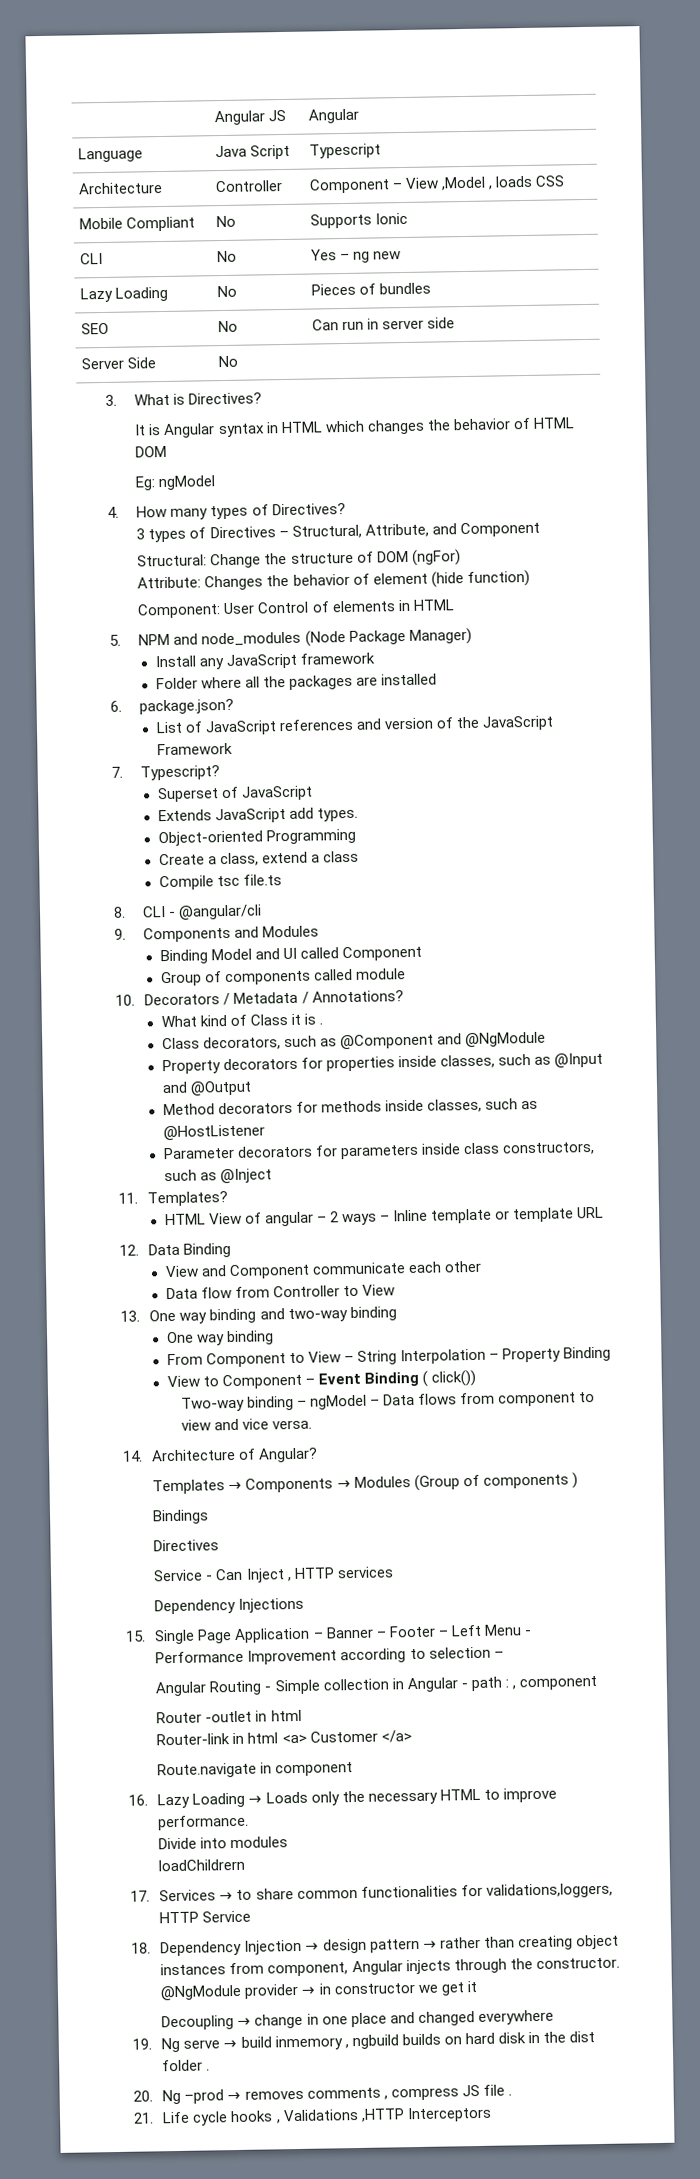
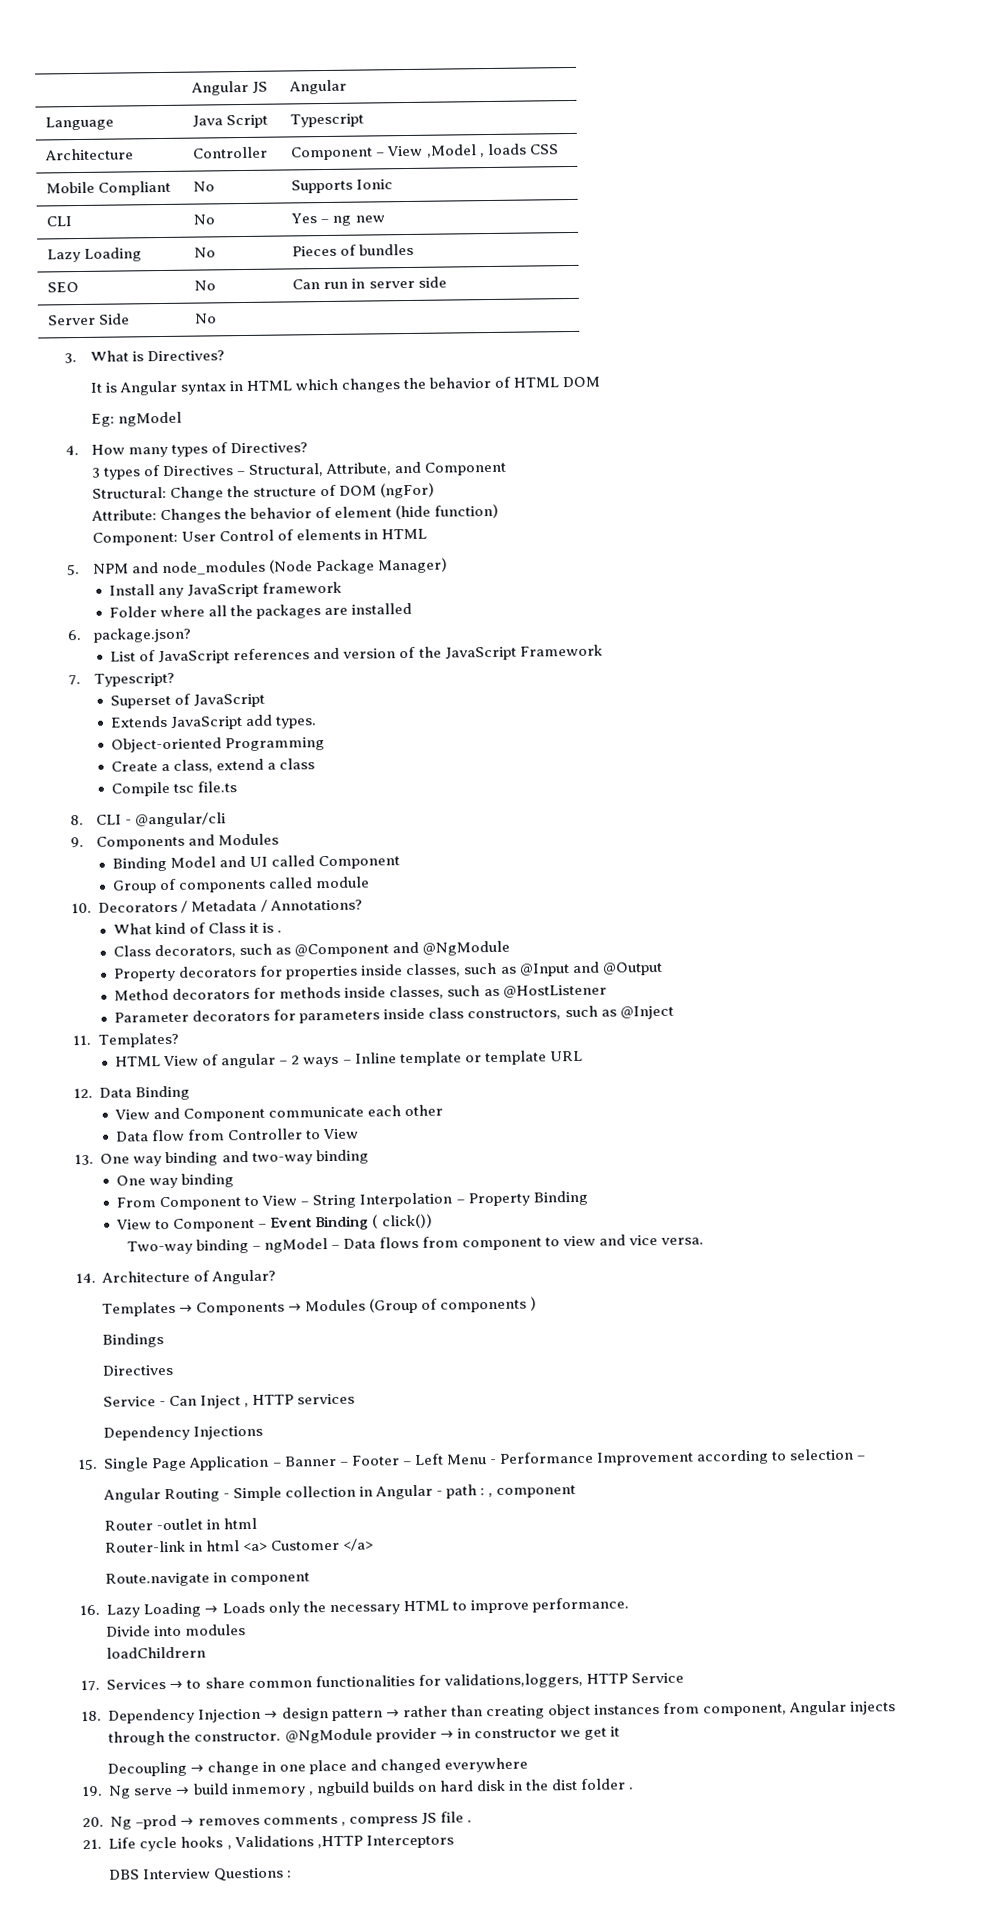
+ DBS Interview Questions :

